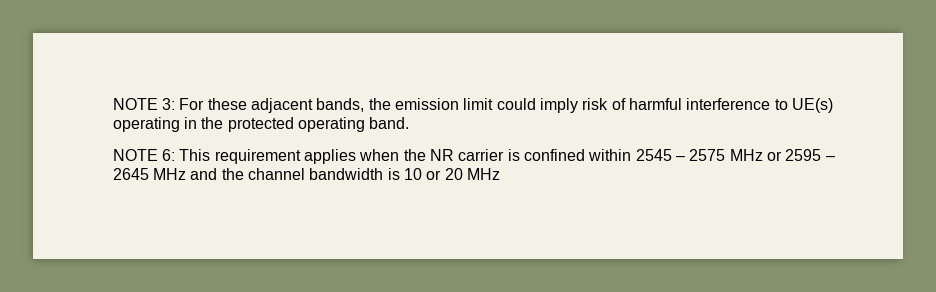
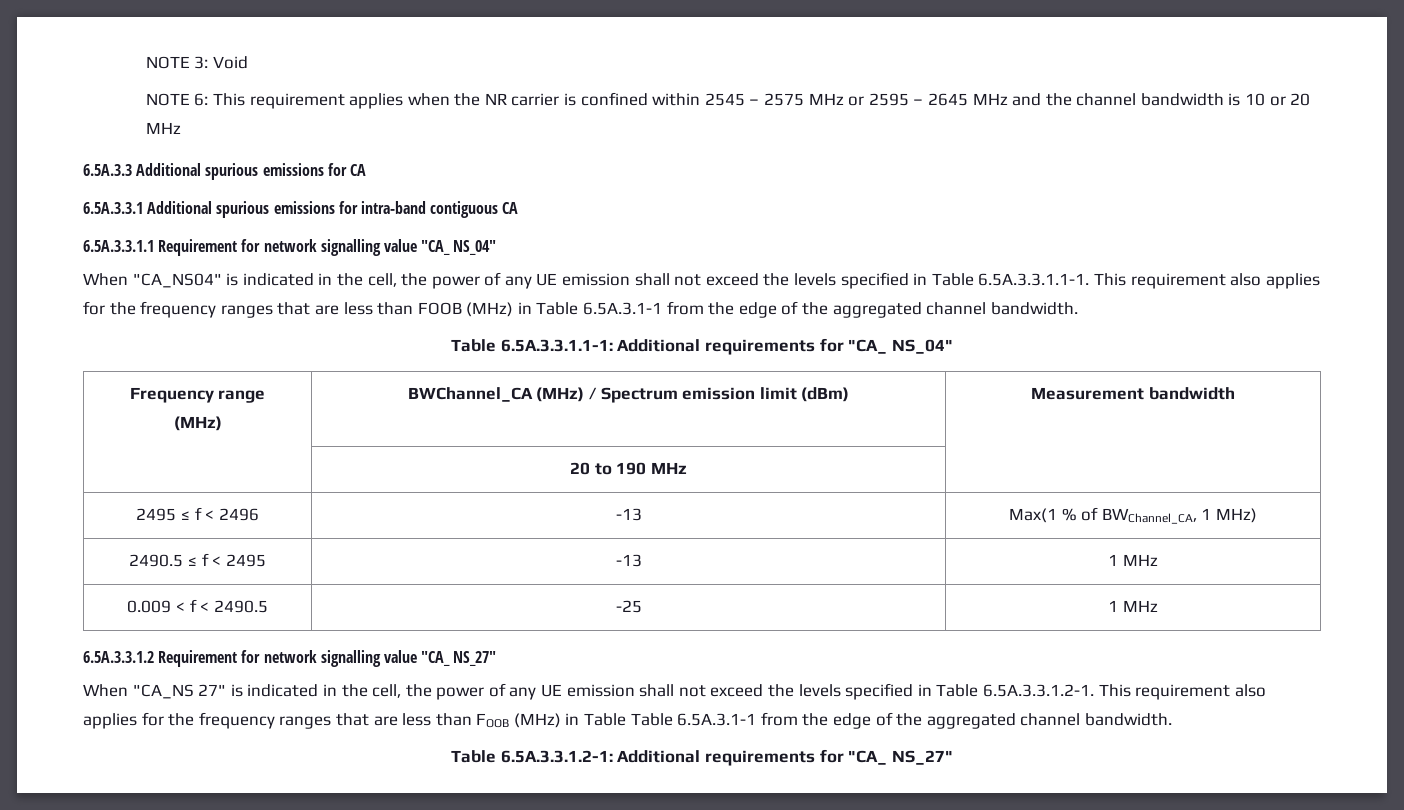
- NOTE 3: For these adjacent bands, the emission limit could imply risk of harmful interference to UE(s) operating in the protected operating band.
+ NOTE 3: Void
+ 6.5A.3.3 Additional spurious emissions for CA
+ 6.5A.3.3.1 Additional spurious emissions for intra-band contiguous CA
+ 6.5A.3.3.1.1 Requirement for network signalling value "CA_ NS_04"
+ When "CA_NS04" is indicated in the cell, the power of any UE emission shall not exceed the levels specified in Table 6.5A.3.3.1.1-1. This requirement also applies for the frequency ranges that are less than FOOB (MHz) in Table 6.5A.3.1-1 from the edge of the aggregated channel bandwidth.
+ Table 6.5A.3.3.1.1-1: Additional requirements for "CA_ NS_04"
+ Frequency range
+ (MHz) | BWChannel_CA (MHz) / Spectrum emission limit (dBm) | Measurement bandwidth
+ | 20 to 190 MHz |
+ 2495 ≤ f < 2496 | -13 | Max(1 % of BWChannel_CA, 1 MHz)
+ 2490.5 ≤ f < 2495 | -13 | 1 MHz
+ 0.009 < f < 2490.5 | -25 | 1 MHz
+ 6.5A.3.3.1.2 Requirement for network signalling value "CA_ NS_27"
+ When "CA_NS 27" is indicated in the cell, the power of any UE emission shall not exceed the levels specified in Table 6.5A.3.3.1.2-1. This requirement also applies for the frequency ranges that are less than FOOB (MHz) in Table Table 6.5A.3.1-1 from the edge of the aggregated channel bandwidth.
+ Table 6.5A.3.3.1.2-1: Additional requirements for "CA_ NS_27"

